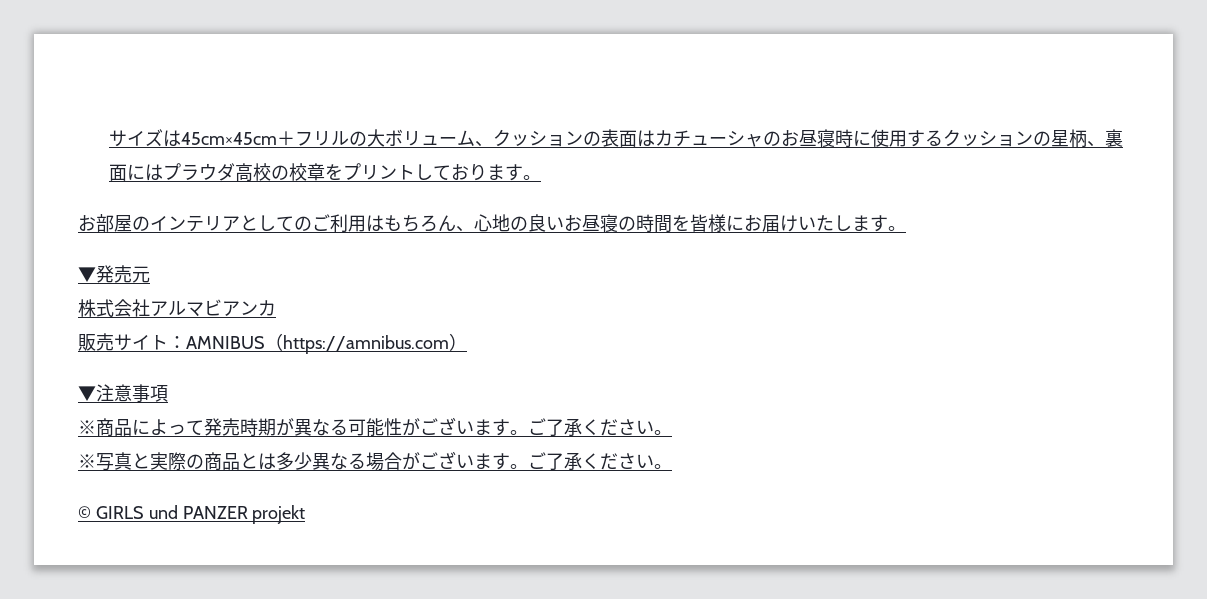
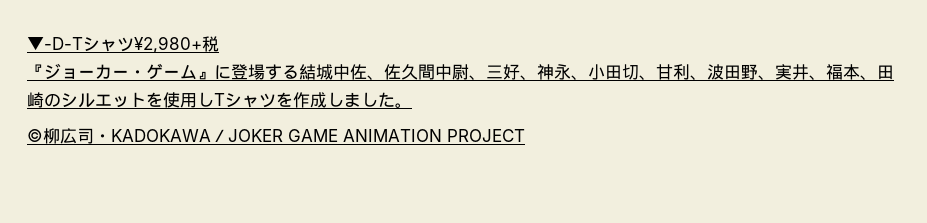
- サイズは45cm×45cm＋フリルの大ボリューム、クッションの表面はカチューシャのお昼寝時に使用するクッションの星柄、裏面にはプラウダ高校の校章をプリントしております。
- お部屋のインテリアとしてのご利用はもちろん、心地の良いお昼寝の時間を皆様にお届けいたします。
- ▼発売元
- 株式会社アルマビアンカ
- 販売サイト：AMNIBUS（https://amnibus.com）
- ▼注意事項
- ※商品によって発売時期が異なる可能性がございます。ご了承ください。
- ※写真と実際の商品とは多少異なる場合がございます。ご了承ください。
- © GIRLS und PANZER projekt
+ ▼-D-Tシャツ¥2,980+税
+ 『ジョーカー・ゲーム』に登場する結城中佐、佐久間中尉、三好、神永、小田切、甘利、波田野、実井、福本、田崎のシルエットを使用しTシャツを作成しました。
+ ©柳広司・KADOKAWA／JOKER GAME ANIMATION PROJECT

